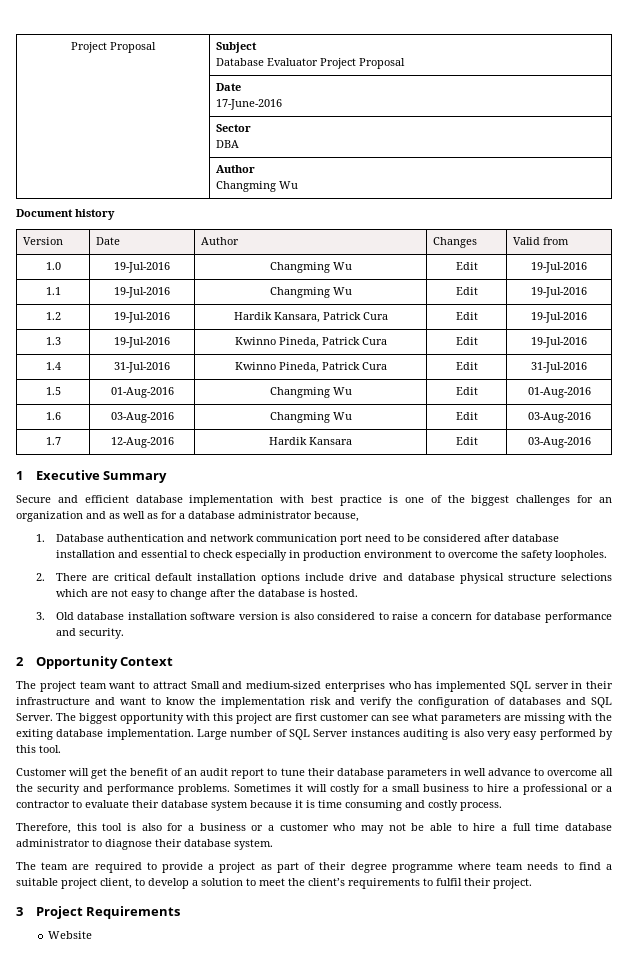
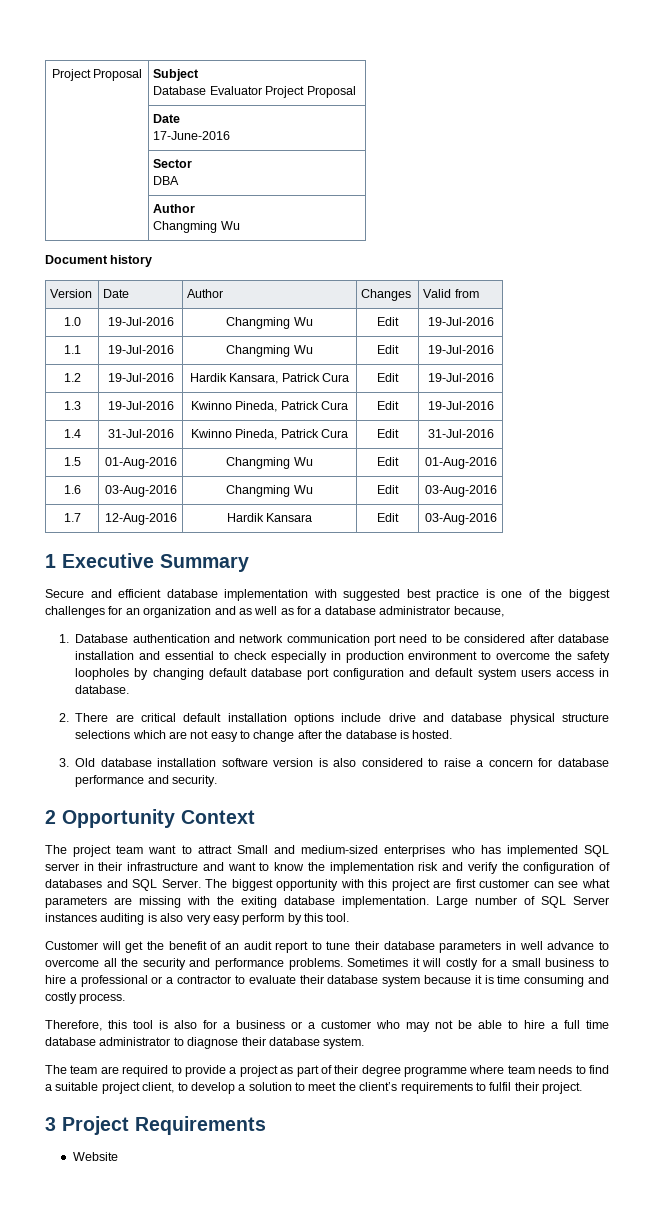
- Secure and efficient database implementation with best practice is one of the biggest challenges for an organization and as well as for a database administrator because,
+ Secure and efficient database implementation with suggested best practice is one of the biggest challenges for an organization and as well as for a database administrator because,
- 1. Database authentication and network communication port need to be considered after database installation and essential to check especially in production environment to overcome the safety loopholes.
+ 1. Database authentication and network communication port need to be considered after database installation and essential to check especially in production environment to overcome the safety loopholes by changing default database port configuration and default system users access in database.
- Large number of SQL Server instances auditing is also very easy performed by this tool.
+ Large number of SQL Server instances auditing is also very easy perform by this tool.

